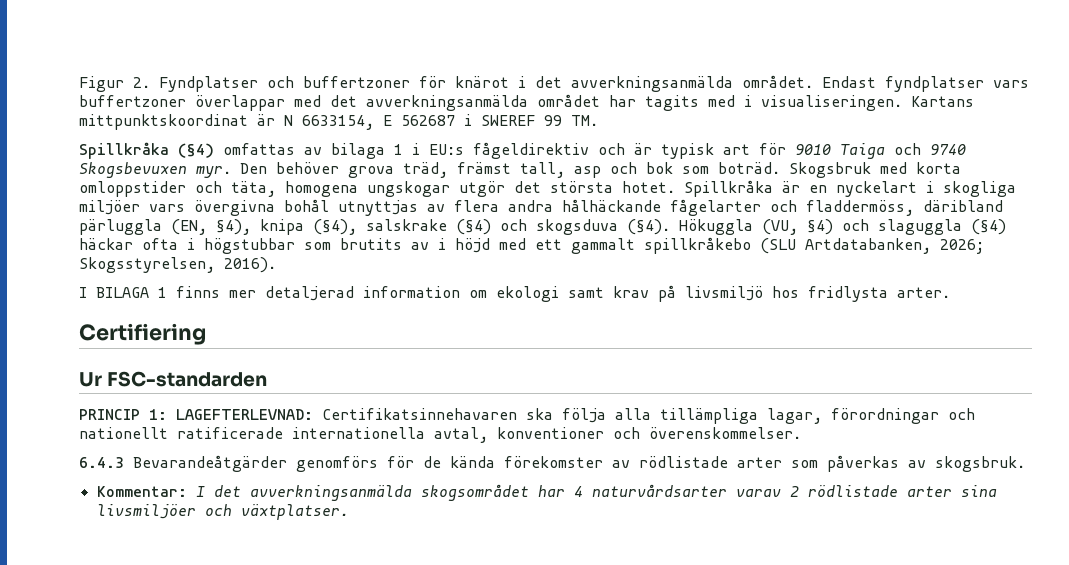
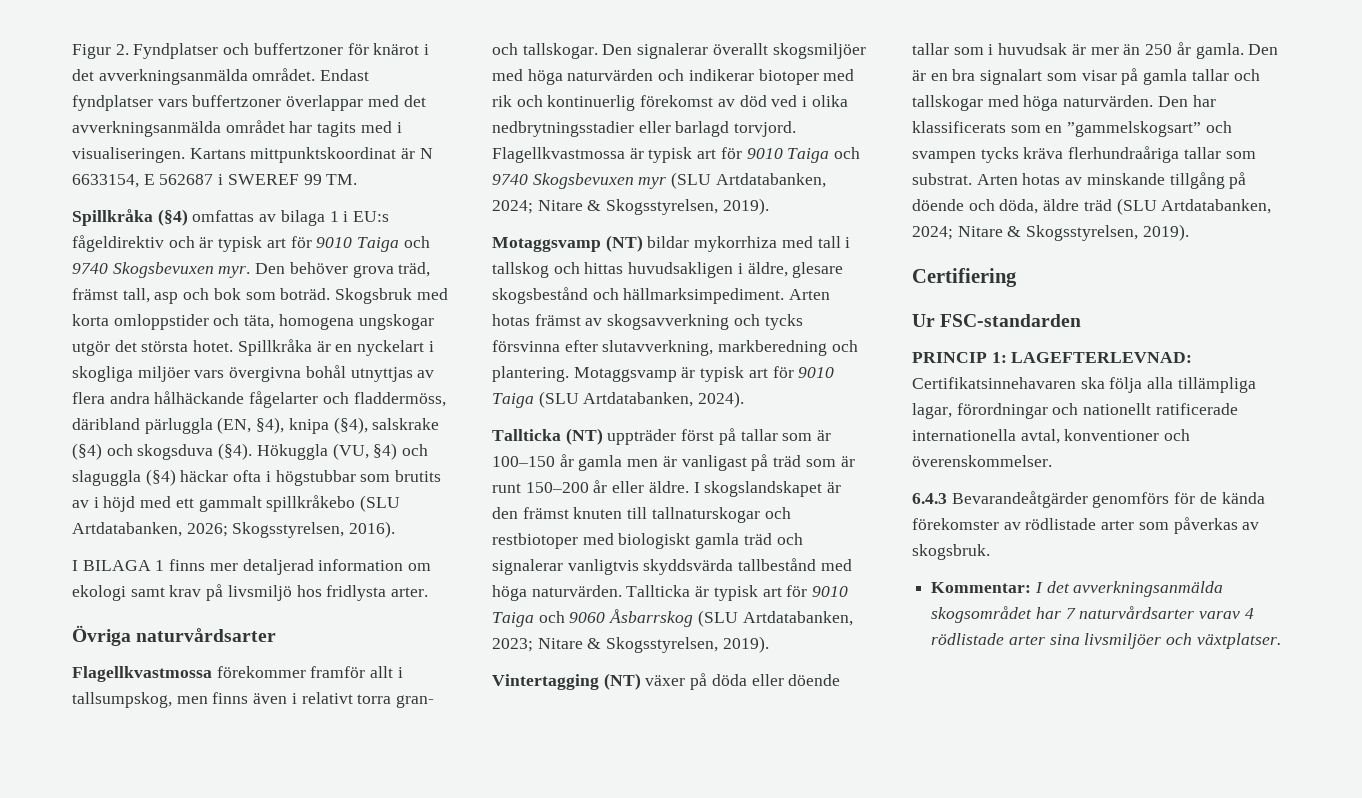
+ Övriga naturvårdsarter
+ Flagellkvastmossa förekommer framför allt i tallsumpskog, men finns även i relativt torra gran- och tallskogar. Den signalerar överallt skogsmiljöer med höga naturvärden och indikerar biotoper med rik och kontinuerlig förekomst av död ved i olika nedbrytningsstadier eller barlagd torvjord. Flagellkvastmossa är typisk art för 9010 Taiga och 9740 Skogsbevuxen myr (SLU Artdatabanken, 2024; Nitare & Skogsstyrelsen, 2019).
+ Motaggsvamp (NT) bildar mykorrhiza med tall i tallskog och hittas huvudsakligen i äldre, glesare skogsbestånd och hällmarksimpediment. Arten hotas främst av skogsavverkning och tycks försvinna efter slutavverkning, markberedning och plantering. Motaggsvamp är typisk art för 9010 Taiga (SLU Artdatabanken, 2024).
+ Tallticka (NT) uppträder först på tallar som är 100–150 år gamla men är vanligast på träd som är runt 150–200 år eller äldre. I skogslandskapet är den främst knuten till tallnaturskogar och restbiotoper med biologiskt gamla träd och signalerar vanligtvis skyddsvärda tallbestånd med höga naturvärden. Tallticka är typisk art för 9010 Taiga och 9060 Åsbarrskog (SLU Artdatabanken, 2023; Nitare & Skogsstyrelsen, 2019).
+ Vintertagging (NT) växer på döda eller döende tallar som i huvudsak är mer än 250 år gamla. Den är en bra signalart som visar på gamla tallar och tallskogar med höga naturvärden. Den har klassificerats som en ”gammelskogsart” och svampen tycks kräva flerhundraåriga tallar som substrat. Arten hotas av minskande tillgång på döende och döda, äldre träd (SLU Artdatabanken, 2024; Nitare & Skogsstyrelsen, 2019).
- Kommentar: I det avverkningsanmälda skogsområdet har 4 naturvårdsarter varav 2 rödlistade arter sina livsmiljöer och växtplatser.
+ Kommentar: I det avverkningsanmälda skogsområdet har 7 naturvårdsarter varav 4 rödlistade arter sina livsmiljöer och växtplatser.

